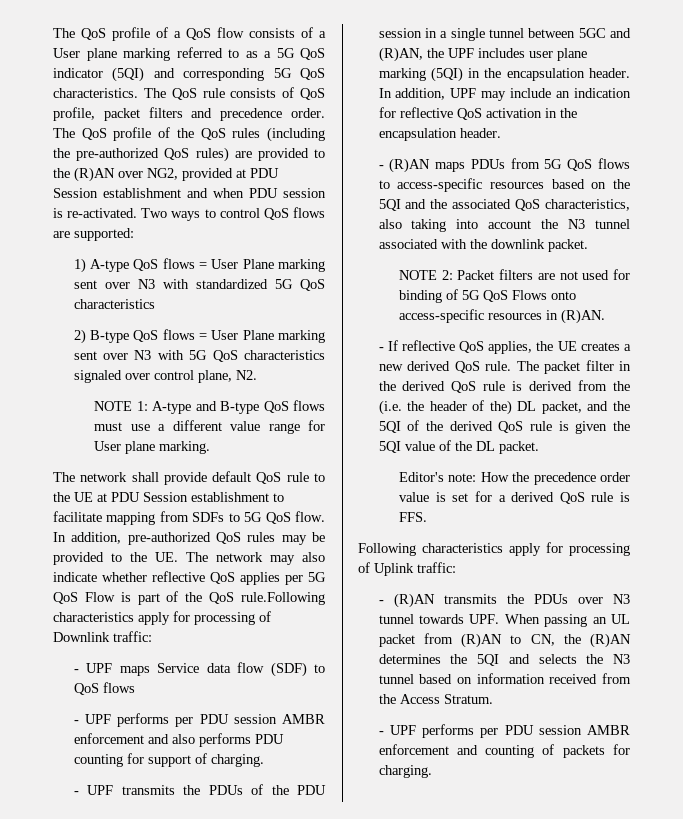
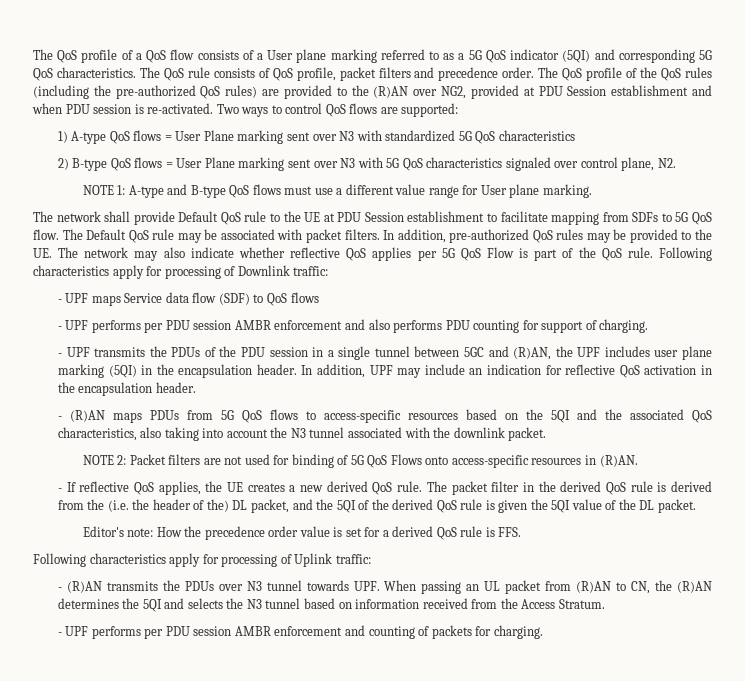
- The network shall provide default QoS rule to the UE at PDU Session establishment to facilitate mapping from SDFs to 5G QoS flow.
+ The network shall provide Default QoS rule to the UE at PDU Session establishment to facilitate mapping from SDFs to 5G QoS flow.
+ The Default QoS rule may be associated with packet filters.
- In addition, pre-authorized QoS rules may be provided to the UE. The network may also indicate whether reflective QoS applies per 5G QoS Flow is part of the QoS rule.Following characteristics apply for processing of Downlink traffic:
+ In addition, pre-authorized QoS rules may be provided to the UE. The network may also indicate whether reflective QoS applies per 5G QoS Flow is part of the QoS rule. Following characteristics apply for processing of Downlink traffic:

